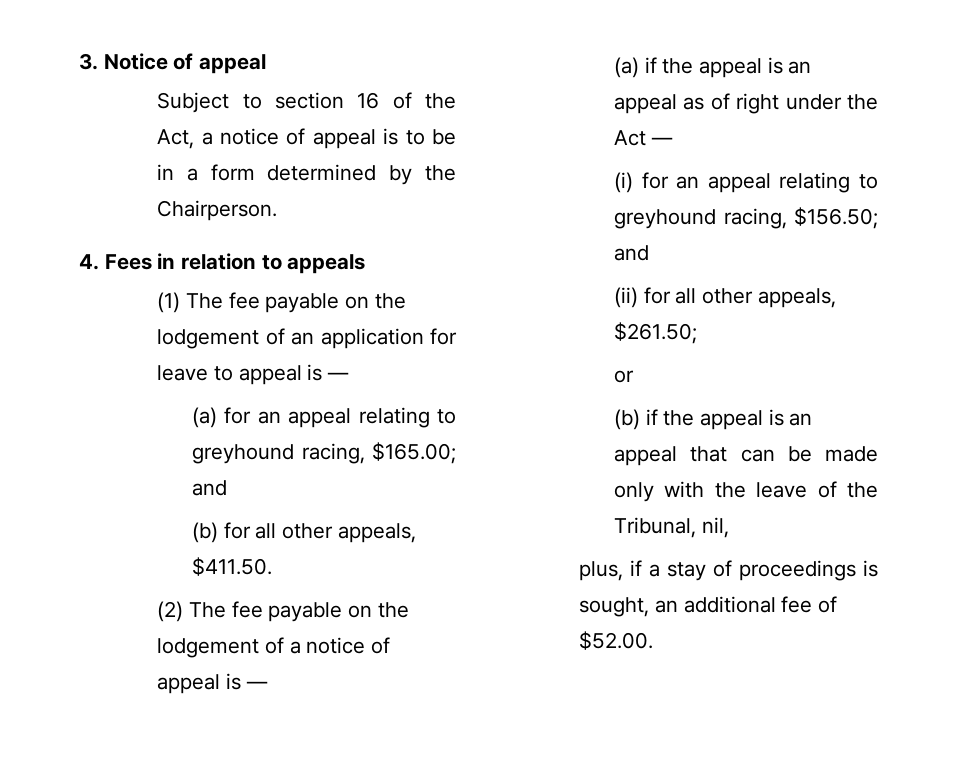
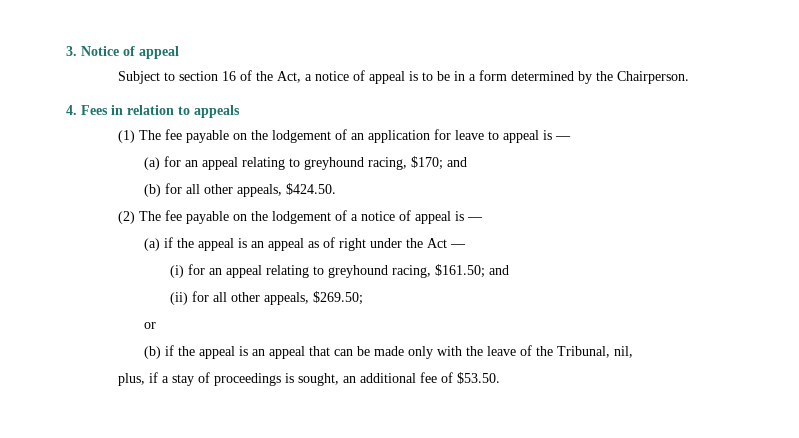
- (a) for an appeal relating to greyhound racing, $165.00; and
+ (a) for an appeal relating to greyhound racing, $170; and
- (b) for all other appeals, $411.50.
+ (b) for all other appeals, $424.50.
- (i) for an appeal relating to greyhound racing, $156.50; and
+ (i) for an appeal relating to greyhound racing, $161.50; and
- (ii) for all other appeals, $261.50;
+ (ii) for all other appeals, $269.50;
- plus, if a stay of proceedings is sought, an additional fee of $52.00.
+ plus, if a stay of proceedings is sought, an additional fee of $53.50.

